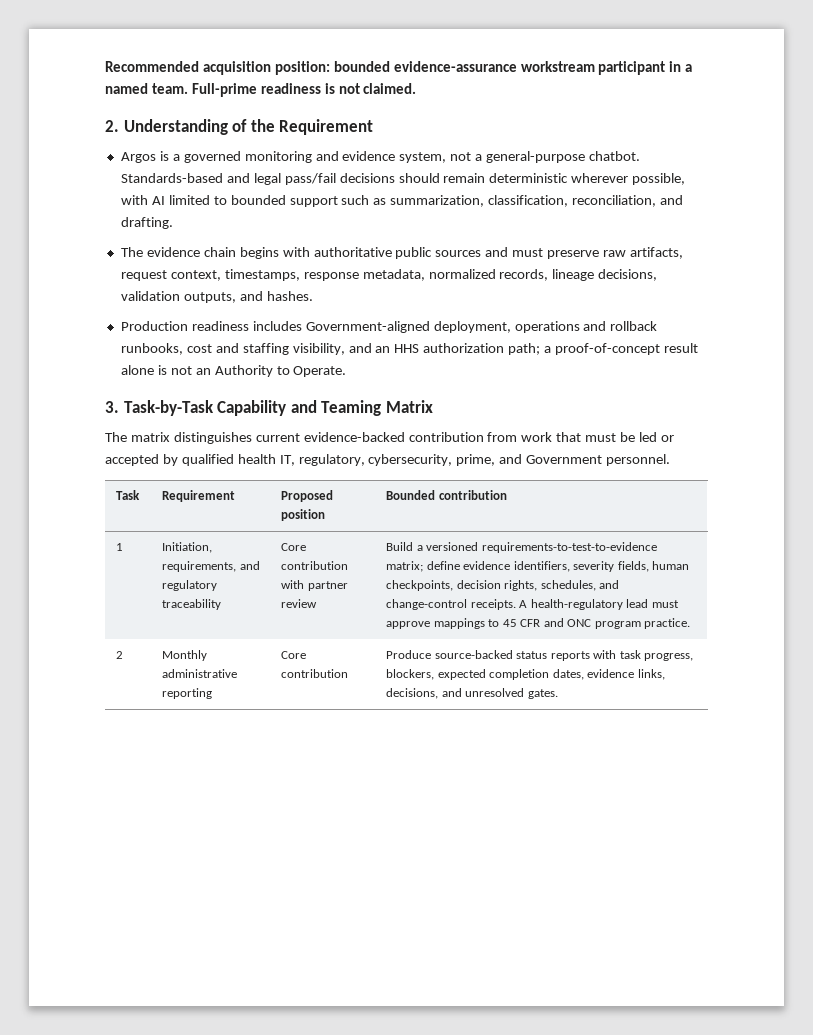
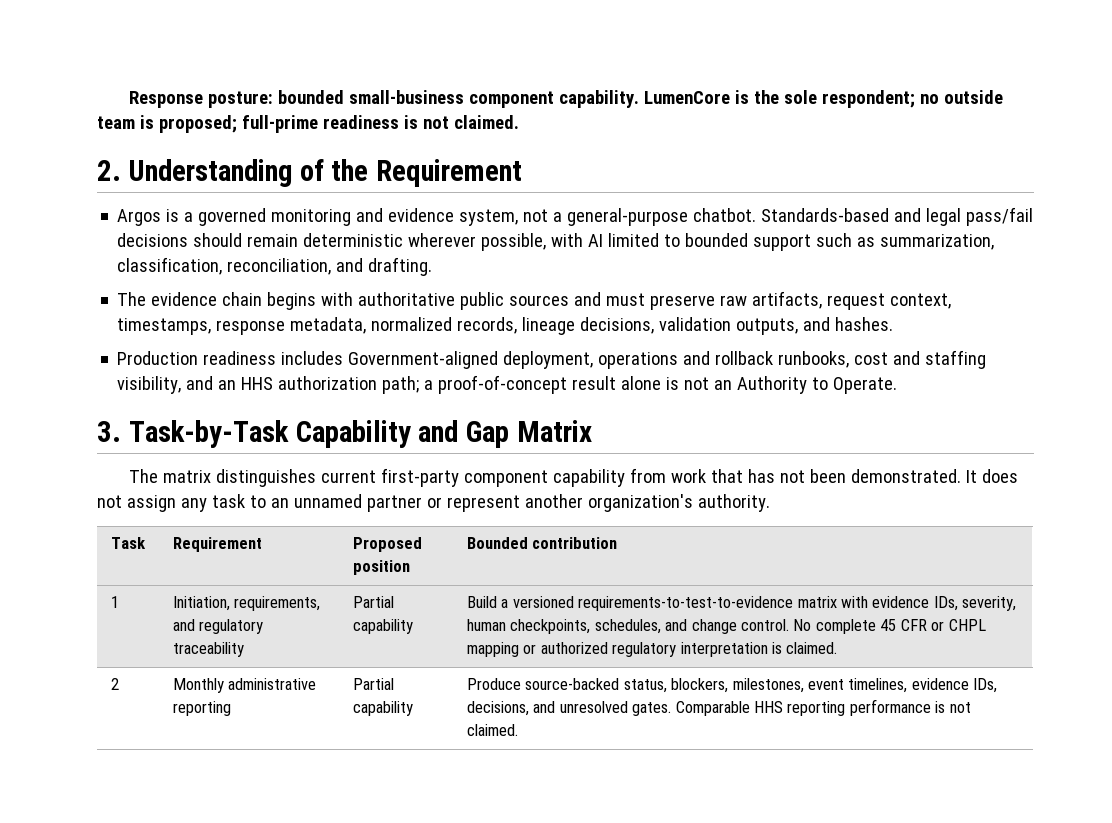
- Recommended acquisition position: bounded evidence-assurance workstream participant in a named team. Full-prime readiness is not claimed.
+ Response posture: bounded small-business component capability. LumenCore is the sole respondent; no outside team is proposed; full-prime readiness is not claimed.
- 3. Task-by-Task Capability and Teaming Matrix
+ 3. Task-by-Task Capability and Gap Matrix
- The matrix distinguishes current evidence-backed contribution from work that must be led or accepted by qualified health IT, regulatory, cybersecurity, prime, and Government personnel.
+ The matrix distinguishes current first-party component capability from work that has not been demonstrated. It does not assign any task to an unnamed partner or represent another organization's authority.
- Initiation, requirements, and regulatory traceability | Core contribution with partner review
+ Initiation, requirements, and regulatory traceability | Partial capability
- Build a versioned requirements-to-test-to-evidence matrix; define evidence identifiers, severity fields, human checkpoints, decision rights, schedules, and change-control receipts. A health-regulatory lead must approve mappings to 45 CFR and ONC program practice.
+ Build a versioned requirements-to-test-to-evidence matrix with evidence IDs, severity, human checkpoints, schedules, and change control. No complete 45 CFR or CHPL mapping or authorized regulatory interpretation is claimed.
- 2 | Monthly administrative reporting | Core contribution | Produce source-backed status reports with task progress, blockers, expected completion dates, evidence links, decisions, and unresolved gates.
+ 2 | Monthly administrative reporting | Partial capability | Produce source-backed status, blockers, milestones, event timelines, evidence IDs, decisions, and unresolved gates. Comparable HHS reporting performance is not claimed.

